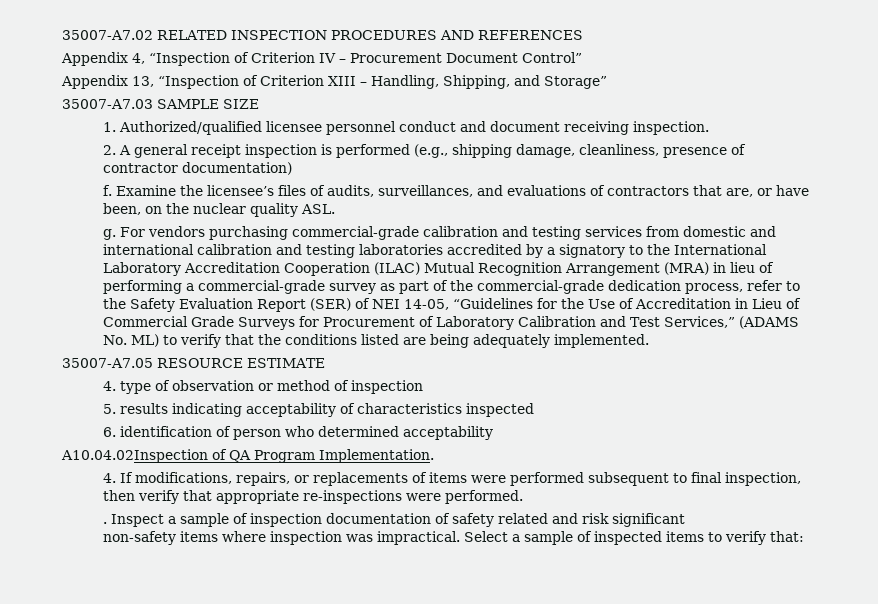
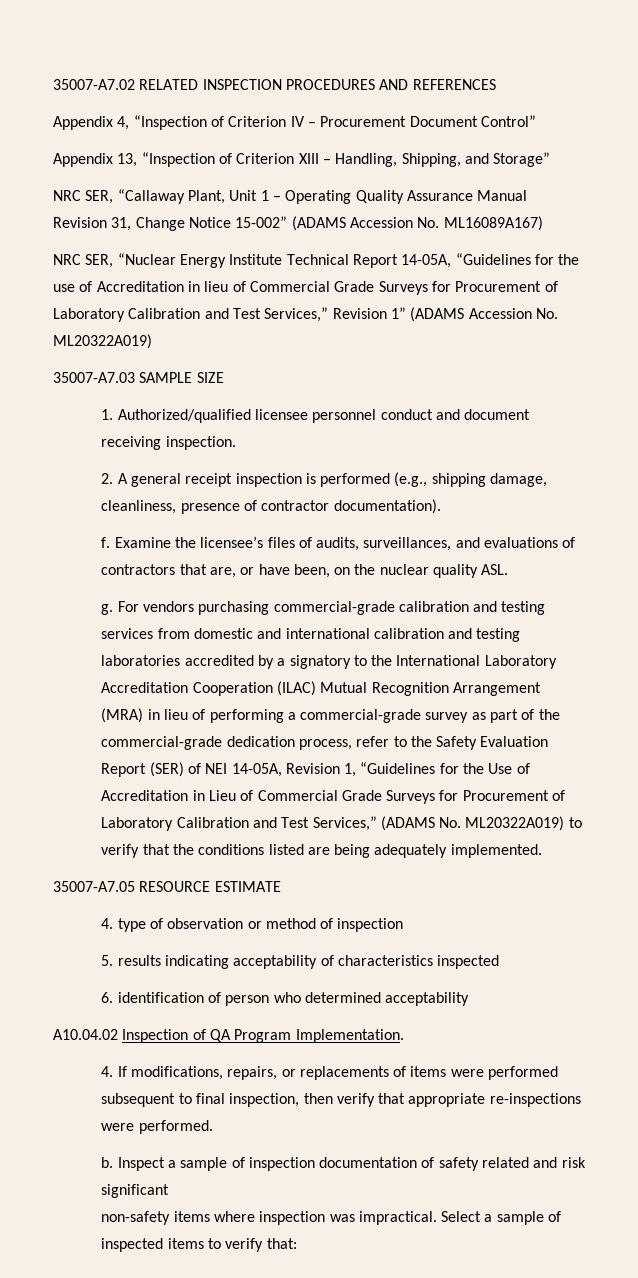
+ NRC SER, “Callaway Plant, Unit 1 – Operating Quality Assurance Manual Revision 31, Change Notice 15-002” (ADAMS Accession No. ML16089A167)
+ NRC SER, “Nuclear Energy Institute Technical Report 14-05A, “Guidelines for the use of Accreditation in lieu of Commercial Grade Surveys for Procurement of Laboratory Calibration and Test Services,” Revision 1” (ADAMS Accession No. ML20322A019)
- 2. A general receipt inspection is performed (e.g., shipping damage, cleanliness, presence of contractor documentation)
+ 2. A general receipt inspection is performed (e.g., shipping damage, cleanliness, presence of contractor documentation).
- For vendors purchasing commercial-grade calibration and testing services from domestic and international calibration and testing laboratories accredited by a signatory to the International Laboratory Accreditation Cooperation (ILAC) Mutual Recognition Arrangement (MRA) in lieu of performing a commercial-grade survey as part of the commercial-grade dedication process, refer to the Safety Evaluation Report (SER) of NEI 14-05, “Guidelines for the Use of Accreditation in Lieu of Commercial Grade Surveys for Procurement of Laboratory Calibration and Test Services,” (ADAMS No. ML) to verify that the conditions listed are being adequately implemented.
+ For vendors purchasing commercial-grade calibration and testing services from domestic and international calibration and testing laboratories accredited by a signatory to the International Laboratory Accreditation Cooperation (ILAC) Mutual Recognition Arrangement (MRA) in lieu of performing a commercial-grade survey as part of the commercial-grade dedication process, refer to the Safety Evaluation Report (SER) of NEI 14-05A, Revision 1, “Guidelines for the Use of Accreditation in Lieu of Commercial Grade Surveys for Procurement of Laboratory Calibration and Test Services,” (ADAMS No. ML20322A019) to verify that the conditions listed are being adequately implemented.
- A10.04.02Inspection of QA Program Implementation.
+ A10.04.02 Inspection of QA Program Implementation.
- .
+ b.

